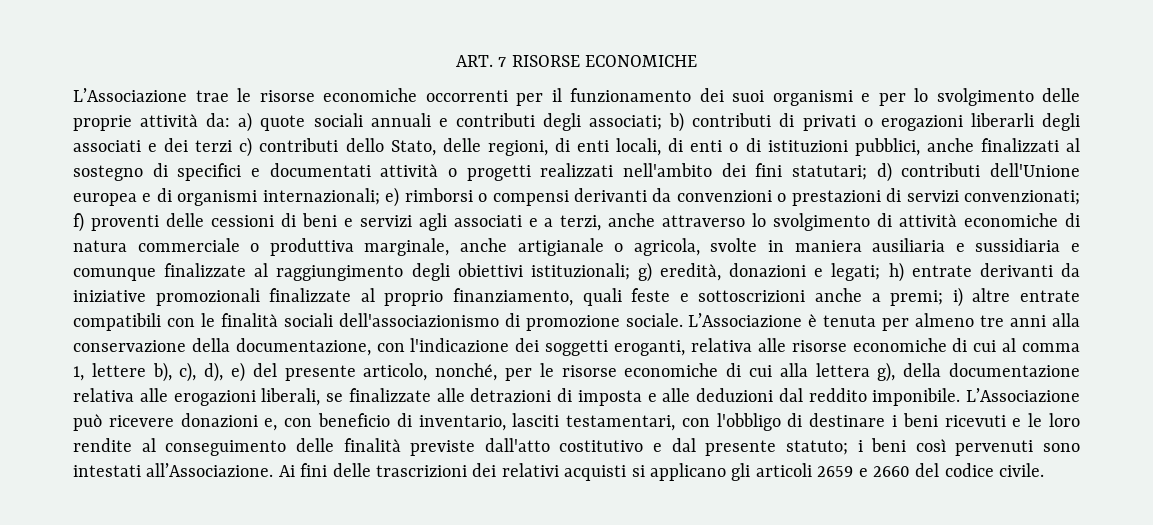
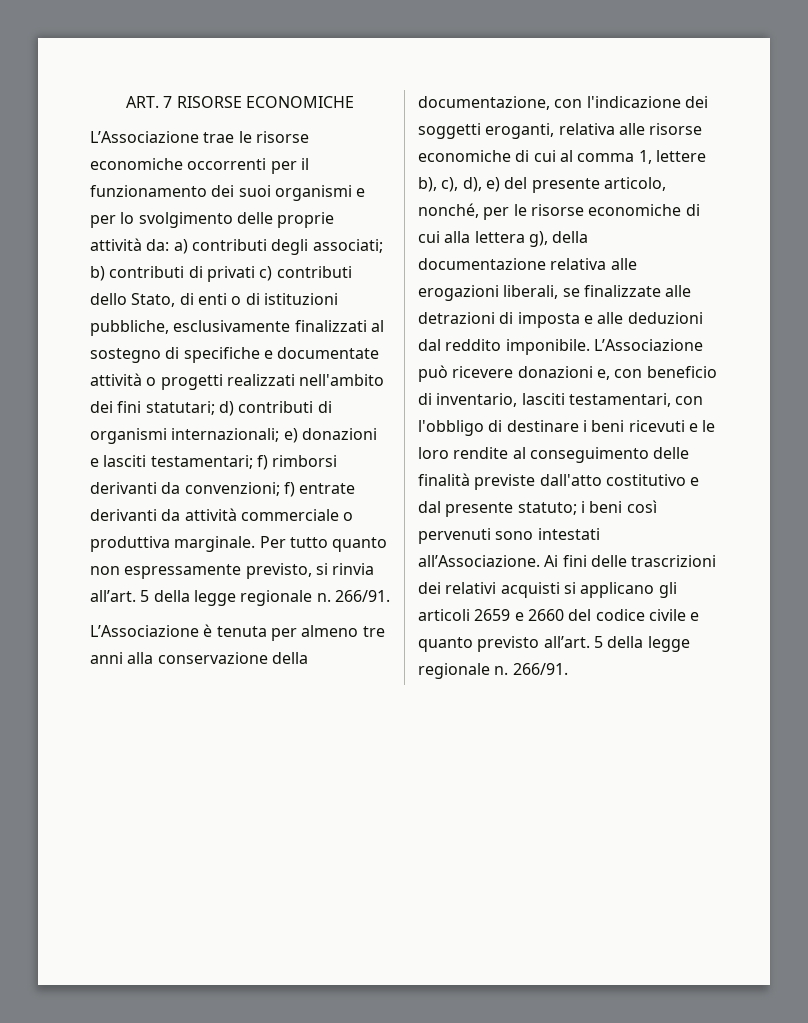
- a) quote sociali annuali e contributi degli associati;
+ a) contributi degli associati;
- b) contributi di privati o erogazioni liberarli degli associati e dei terzi c) contributi dello Stato, delle regioni, di enti locali, di enti o di istituzioni pubblici, anche finalizzati al sostegno di specifici e documentati attività o progetti realizzati nell'ambito dei fini statutari;
+ b) contributi di privati c) contributi dello Stato, di enti o di istituzioni pubbliche, esclusivamente finalizzati al sostegno di specifiche e documentate attività o progetti realizzati nell'ambito dei fini statutari;
- d) contributi dell'Unione europea e di organismi internazionali;
+ d) contributi di organismi internazionali;
- e) rimborsi o compensi derivanti da convenzioni o prestazioni di servizi convenzionati; f) proventi delle cessioni di beni e servizi agli associati e a terzi, anche attraverso lo svolgimento di attività economiche di natura commerciale o produttiva marginale, anche artigianale o agricola, svolte in maniera ausiliaria e sussidiaria e comunque finalizzate al raggiungimento degli obiettivi istituzionali; g) eredità, donazioni e legati; h) entrate derivanti da iniziative promozionali finalizzate al proprio finanziamento, quali feste e sottoscrizioni anche a premi; i) altre entrate compatibili con le finalità sociali dell'associazionismo di promozione sociale. L’Associazione è tenuta per almeno tre anni alla conservazione della documentazione, con l'indicazione dei soggetti eroganti, relativa alle risorse economiche di cui al comma 1, lettere b), c), d), e) del presente articolo, nonché, per le risorse economiche di cui alla lettera g), della documentazione relativa alle erogazioni liberali, se finalizzate alle detrazioni di imposta e alle deduzioni dal reddito imponibile.
+ e) donazioni e lasciti testamentari; f) rimborsi derivanti da convenzioni; f) entrate derivanti da attività commerciale o produttiva marginale. Per tutto quanto non espressamente previsto, si rinvia all’art. 5 della legge regionale n. 266/91.
+ L’Associazione è tenuta per almeno tre anni alla conservazione della documentazione, con l'indicazione dei soggetti eroganti, relativa alle risorse economiche di cui al comma 1, lettere b), c), d), e) del presente articolo, nonché, per le risorse economiche di cui alla lettera g), della documentazione relativa alle erogazioni liberali, se finalizzate alle detrazioni di imposta e alle deduzioni dal reddito imponibile.
- Ai fini delle trascrizioni dei relativi acquisti si applicano gli articoli 2659 e 2660 del codice civile.
+ Ai fini delle trascrizioni dei relativi acquisti si applicano gli articoli 2659 e 2660 del codice civile e quanto previsto all’art. 5 della legge regionale n. 266/91.

